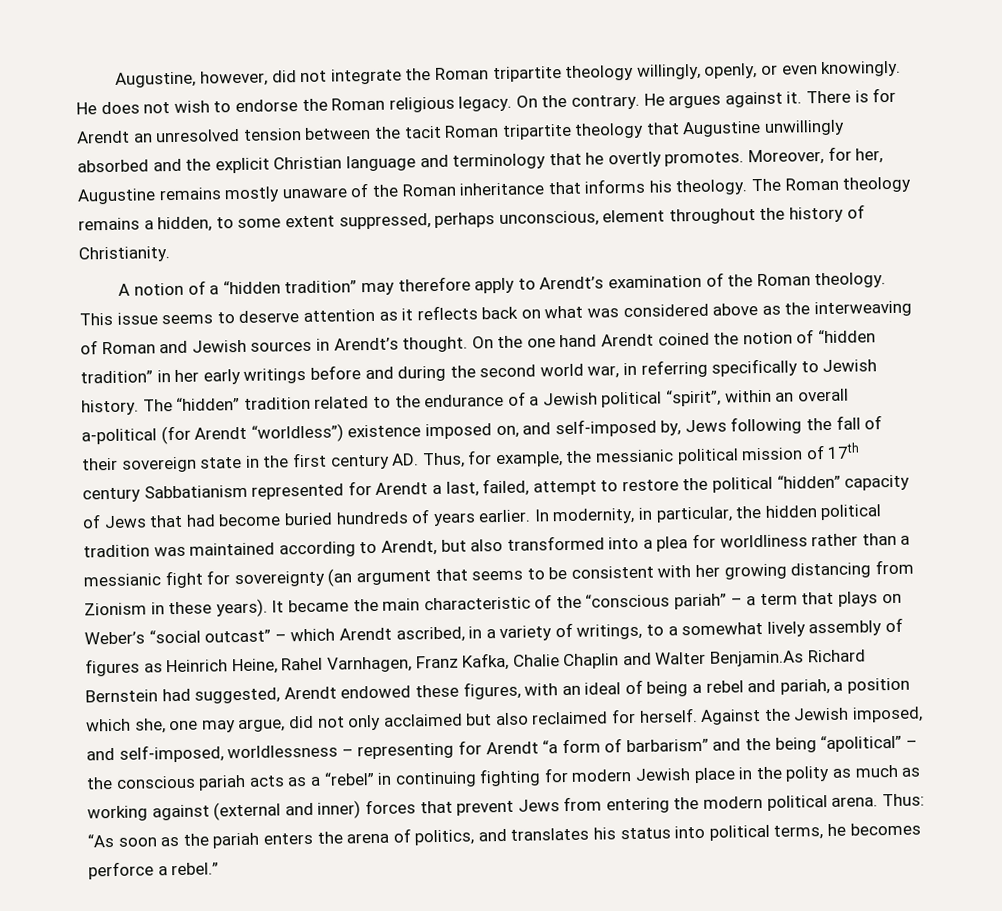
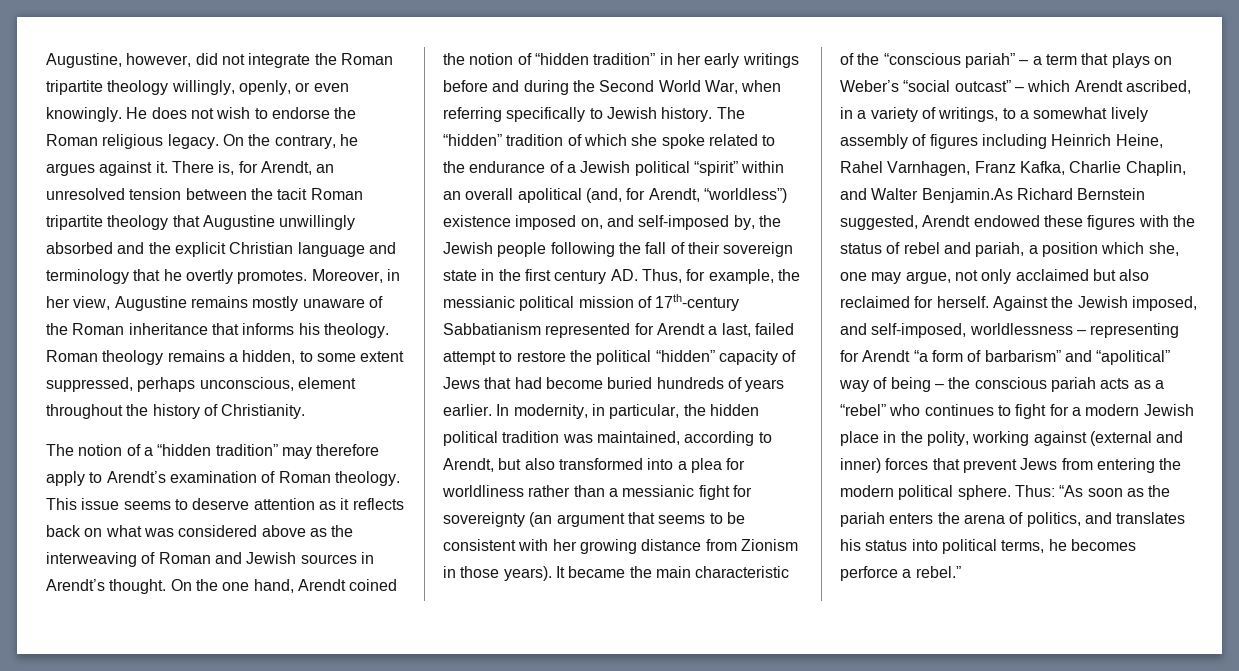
- On the contrary. He argues against it.
+ On the contrary, he argues against it.
- There is for Arendt an unresolved tension between the tacit Roman tripartite theology that Augustine unwillingly absorbed and the explicit Christian language and terminology that he overtly promotes.
+ There is, for Arendt, an unresolved tension between the tacit Roman tripartite theology that Augustine unwillingly absorbed and the explicit Christian language and terminology that he overtly promotes.
- Moreover, for her, Augustine remains mostly unaware of the Roman inheritance that informs his theology.
+ Moreover, in her view, Augustine remains mostly unaware of the Roman inheritance that informs his theology.
- The Roman theology remains a hidden, to some extent suppressed, perhaps unconscious, element throughout the history of Christianity.
+ Roman theology remains a hidden, to some extent suppressed, perhaps unconscious, element throughout the history of Christianity.
- A notion of a “hidden tradition” may therefore apply to Arendt’s examination of the Roman theology.
+ The notion of a “hidden tradition” may therefore apply to Arendt’s examination of Roman theology.
- On the one hand Arendt coined the notion of “hidden tradition” in her early writings before and during the second world war, in referring specifically to Jewish history.
+ On the one hand, Arendt coined the notion of “hidden tradition” in her early writings before and during the Second World War, when referring specifically to Jewish history.
- The “hidden” tradition related to the endurance of a Jewish political “spirit”, within an overall a-political (for Arendt “worldless”) existence imposed on, and self-imposed by, Jews following the fall of their sovereign state in the first century AD. Thus, for example, the messianic political mission of 17th century Sabbatianism represented for Arendt a last, failed, attempt to restore the political “hidden” capacity of Jews that had become buried hundreds of years earlier.
+ The “hidden” tradition of which she spoke related to the endurance of a Jewish political “spirit” within an overall apolitical (and, for Arendt, “worldless”) existence imposed on, and self-imposed by, the Jewish people following the fall of their sovereign state in the first century AD. Thus, for example, the messianic political mission of 17th-century Sabbatianism represented for Arendt a last, failed attempt to restore the political “hidden” capacity of Jews that had become buried hundreds of years earlier.
- In modernity, in particular, the hidden political tradition was maintained according to Arendt, but also transformed into a plea for worldliness rather than a messianic fight for sovereignty (an argument that seems to be consistent with her growing distancing from Zionism in these years).
+ In modernity, in particular, the hidden political tradition was maintained, according to Arendt, but also transformed into a plea for worldliness rather than a messianic fight for sovereignty (an argument that seems to be consistent with her growing distance from Zionism in those years).
- It became the main characteristic of the “conscious pariah” – a term that plays on Weber’s “social outcast” – which Arendt ascribed, in a variety of writings, to a somewhat lively assembly of figures as Heinrich Heine, Rahel Varnhagen, Franz Kafka, Chalie Chaplin and Walter Benjamin.As Richard Bernstein had suggested, Arendt endowed these figures, with an ideal of being a rebel and pariah, a position which she, one may argue, did not only acclaimed but also reclaimed for herself.
+ It became the main characteristic of the “conscious pariah” – a term that plays on Weber’s “social outcast” – which Arendt ascribed, in a variety of writings, to a somewhat lively assembly of figures including Heinrich Heine, Rahel Varnhagen, Franz Kafka, Charlie Chaplin, and Walter Benjamin.As Richard Bernstein suggested, Arendt endowed these figures with the status of rebel and pariah, a position which she, one may argue, not only acclaimed but also reclaimed for herself.
- Against the Jewish imposed, and self-imposed, worldlessness – representing for Arendt “a form of barbarism” and the being “apolitical” – the conscious pariah acts as a “rebel” in continuing fighting for modern Jewish place in the polity as much as working against (external and inner) forces that prevent Jews from entering the modern political arena.
+ Against the Jewish imposed, and self-imposed, worldlessness – representing for Arendt “a form of barbarism” and “apolitical” way of being – the conscious pariah acts as a “rebel” who continues to fight for a modern Jewish place in the polity, working against (external and inner) forces that prevent Jews from entering the modern political sphere.

